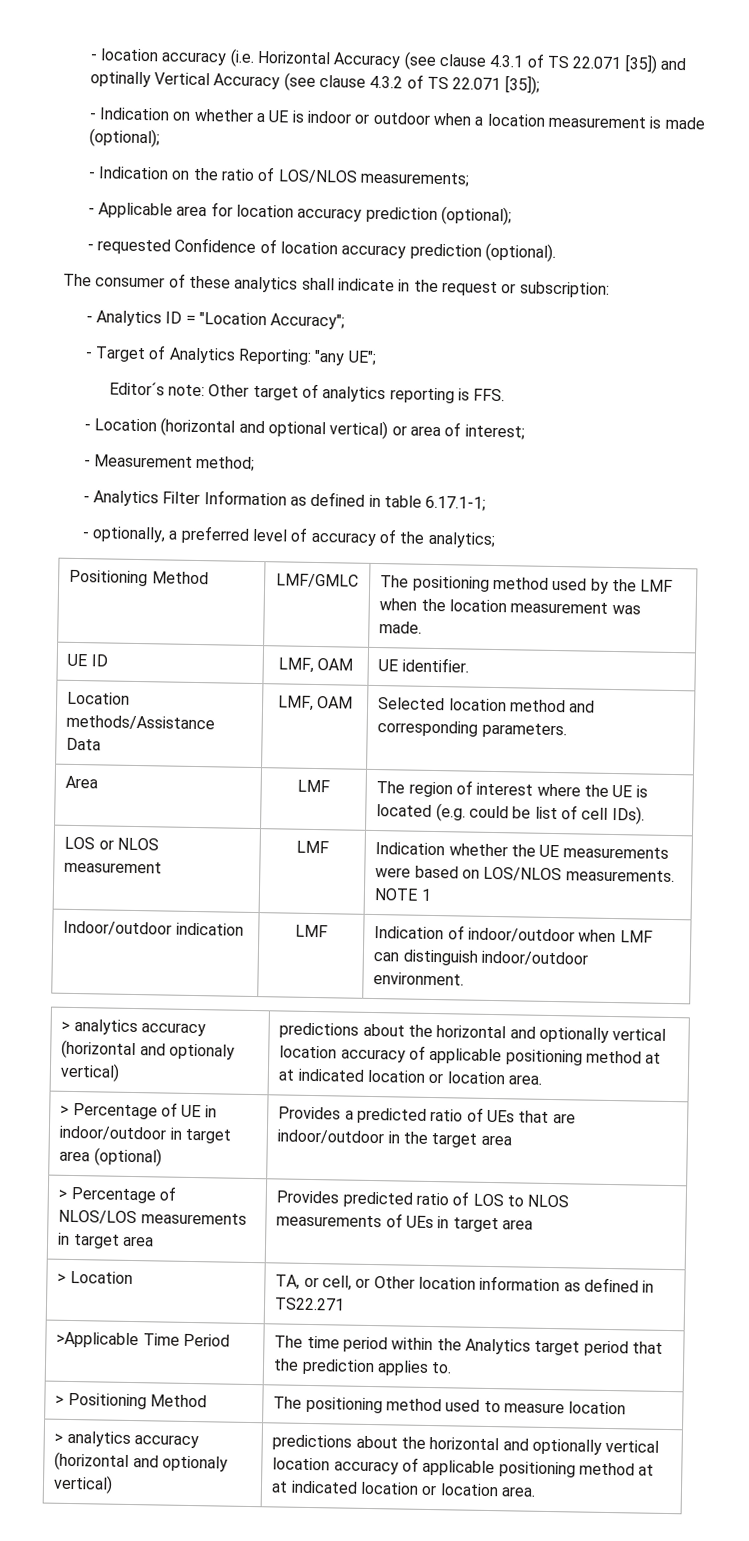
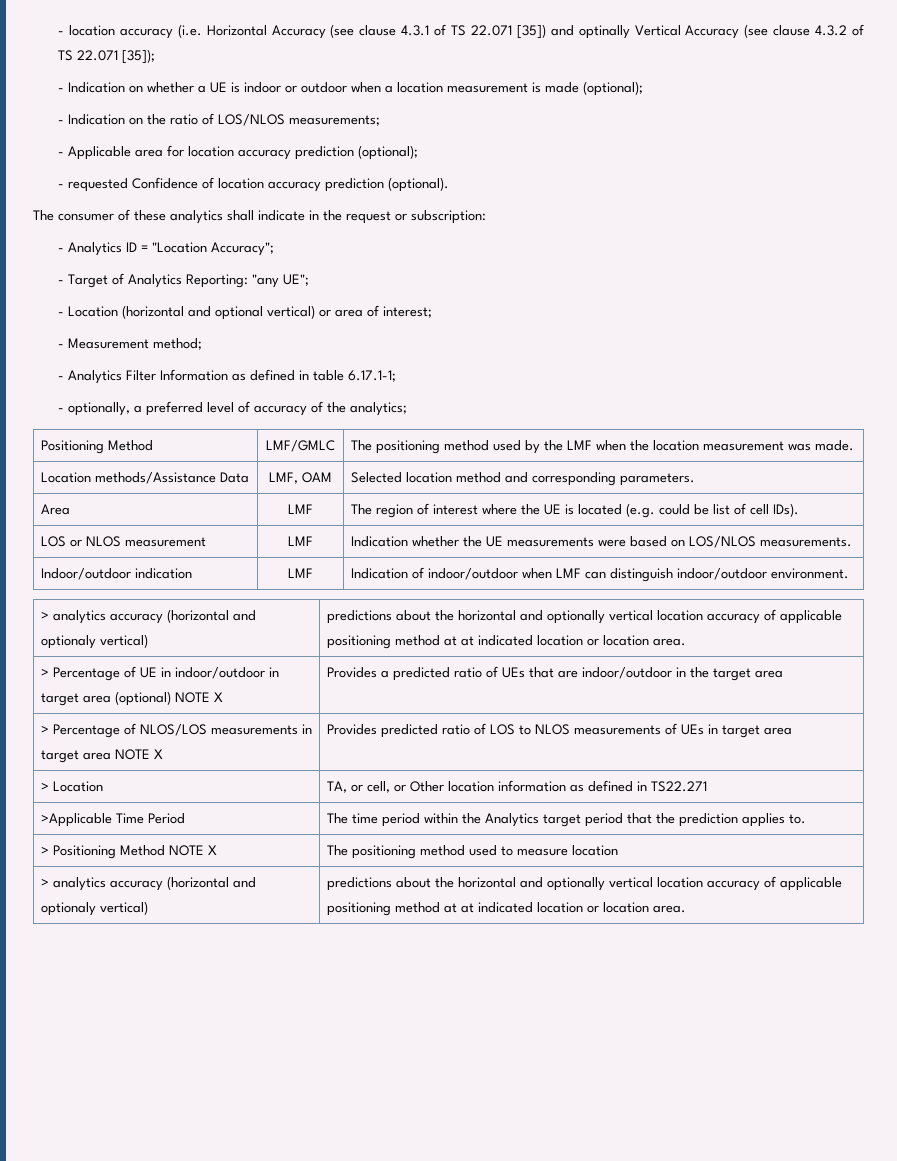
- Editor´s note: Other target of analytics reporting is FFS.
- UE ID | LMF, OAM | UE identifier.
- LOS or NLOS measurement | LMF | Indication whether the UE measurements were based on LOS/NLOS measurements. NOTE 1
+ LOS or NLOS measurement | LMF | Indication whether the UE measurements were based on LOS/NLOS measurements.
- > Percentage of UE in indoor/outdoor in target area (optional) | Provides a predicted ratio of UEs that are indoor/outdoor in the target area
+ > Percentage of UE in indoor/outdoor in target area (optional) NOTE X | Provides a predicted ratio of UEs that are indoor/outdoor in the target area
- > Percentage of NLOS/LOS measurements in target area | Provides predicted ratio of LOS to NLOS measurements of UEs in target area
+ > Percentage of NLOS/LOS measurements in target area NOTE X | Provides predicted ratio of LOS to NLOS measurements of UEs in target area
- > Positioning Method | The positioning method used to measure location
+ > Positioning Method NOTE X | The positioning method used to measure location

